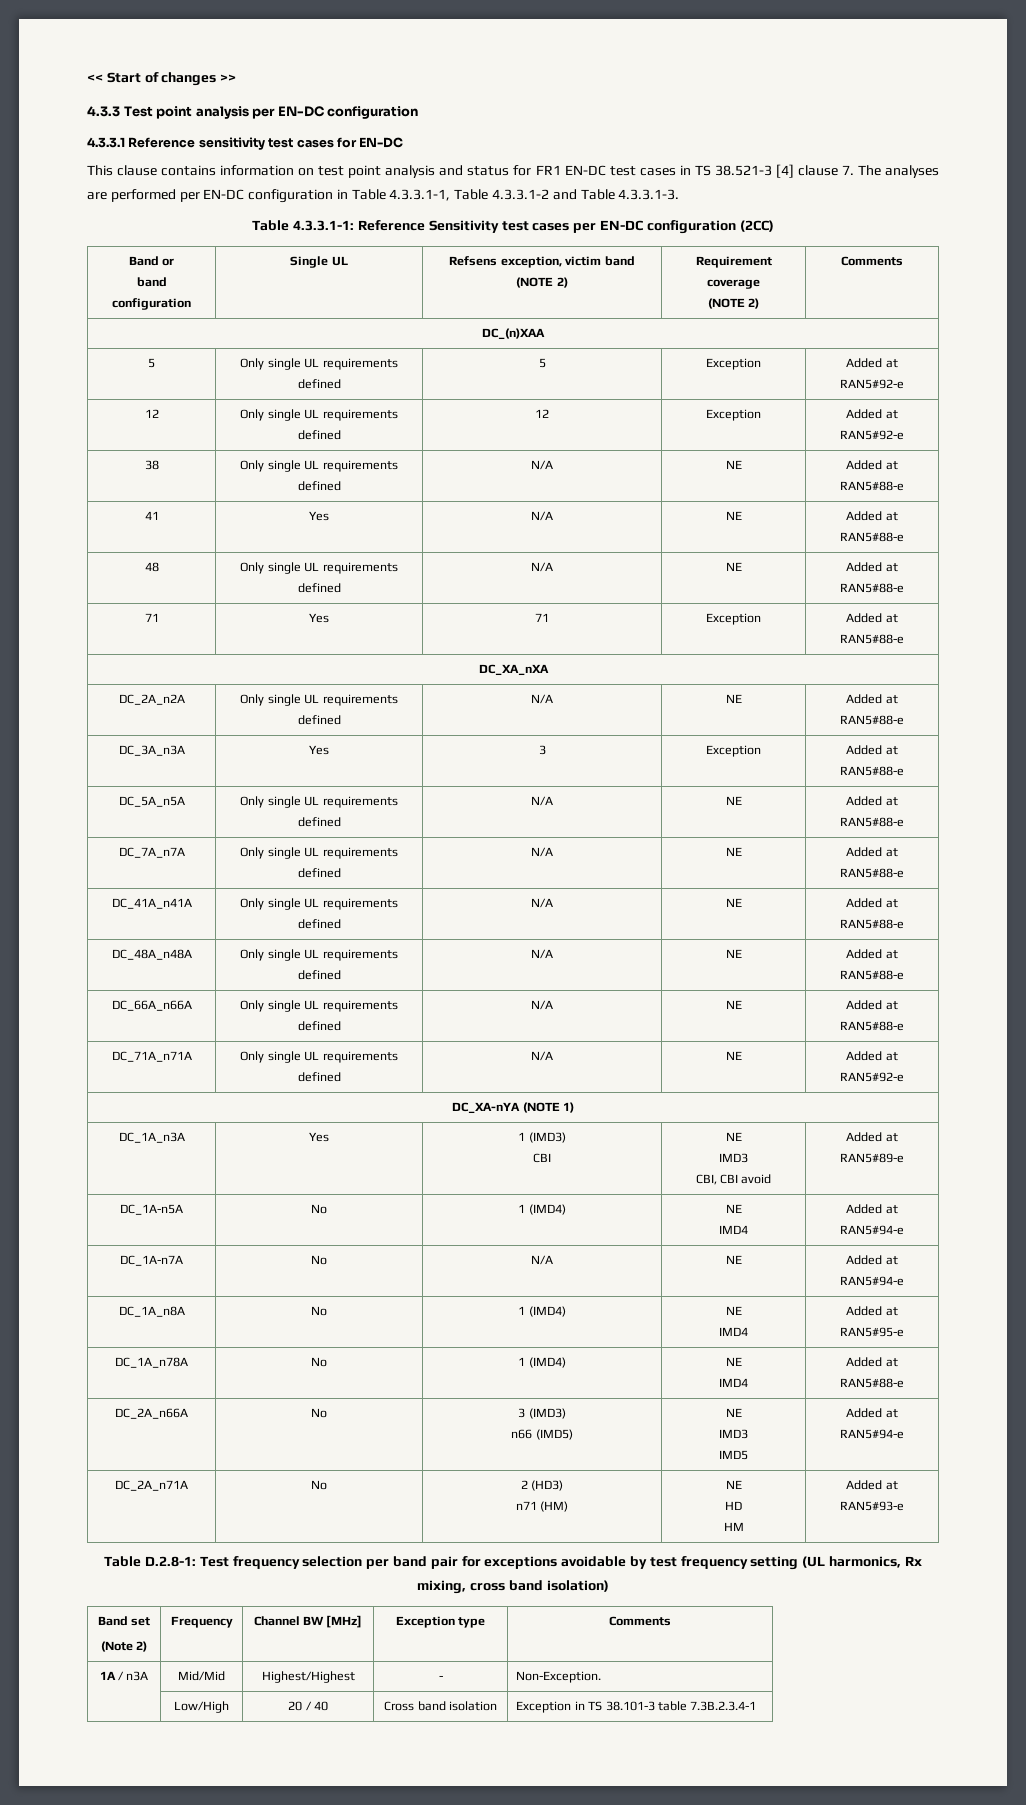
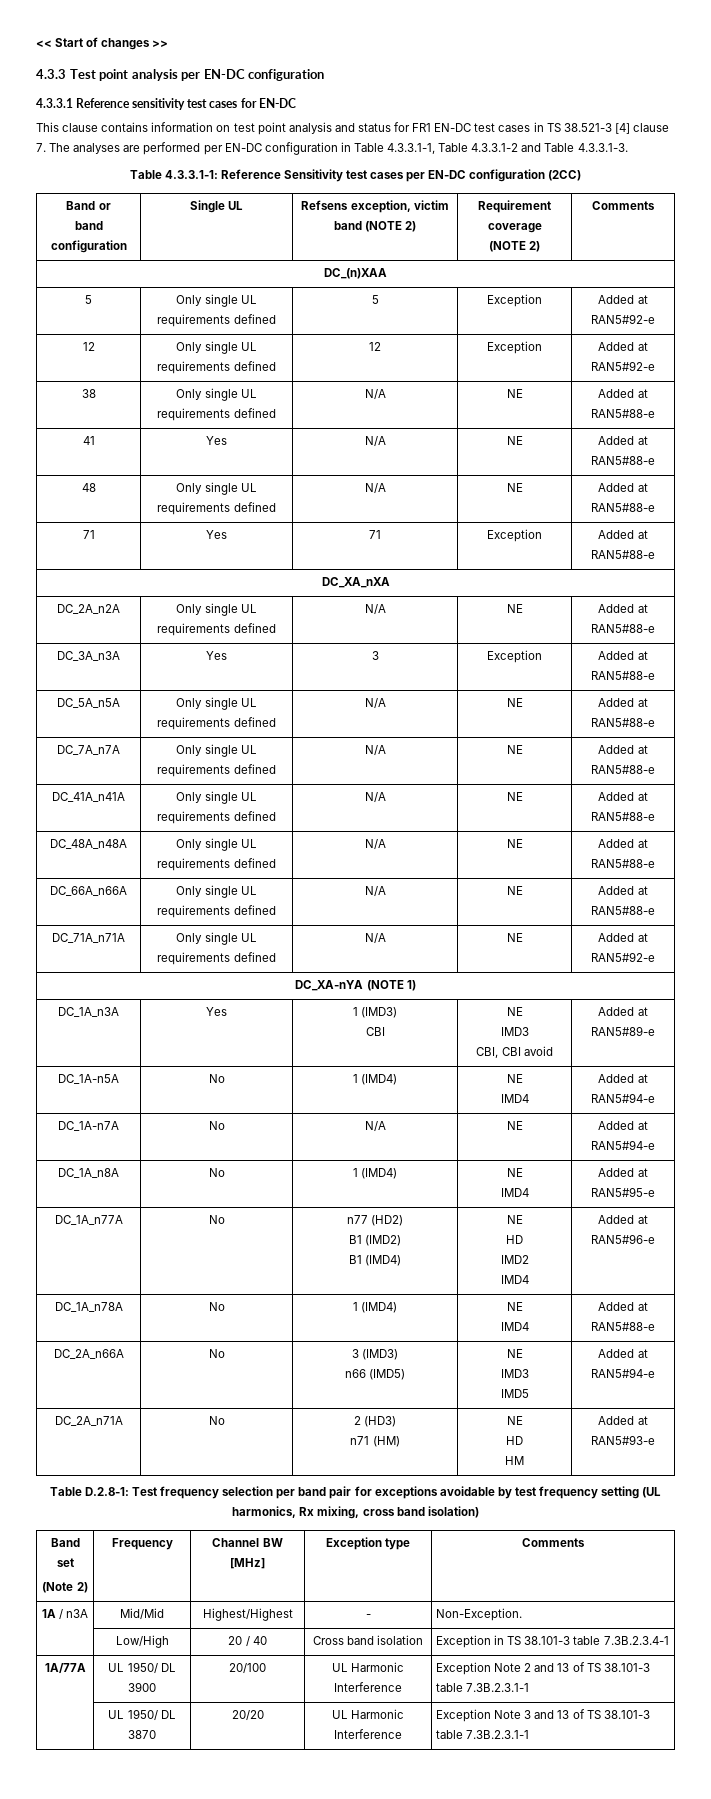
+ DC_1A_n77A | No | n77 (HD2)
+ B1 (IMD2)
+ B1 (IMD4) | NE
+ HD
+ IMD2
+ IMD4 | Added at RAN5#96-e
+ 1A/77A | UL 1950/ DL 3900 | 20/100 | UL Harmonic Interference | Exception Note 2 and 13 of TS 38.101-3 table 7.3B.2.3.1-1
+ | UL 1950/ DL 3870 | 20/20 | UL Harmonic Interference | Exception Note 3 and 13 of TS 38.101-3 table 7.3B.2.3.1-1

